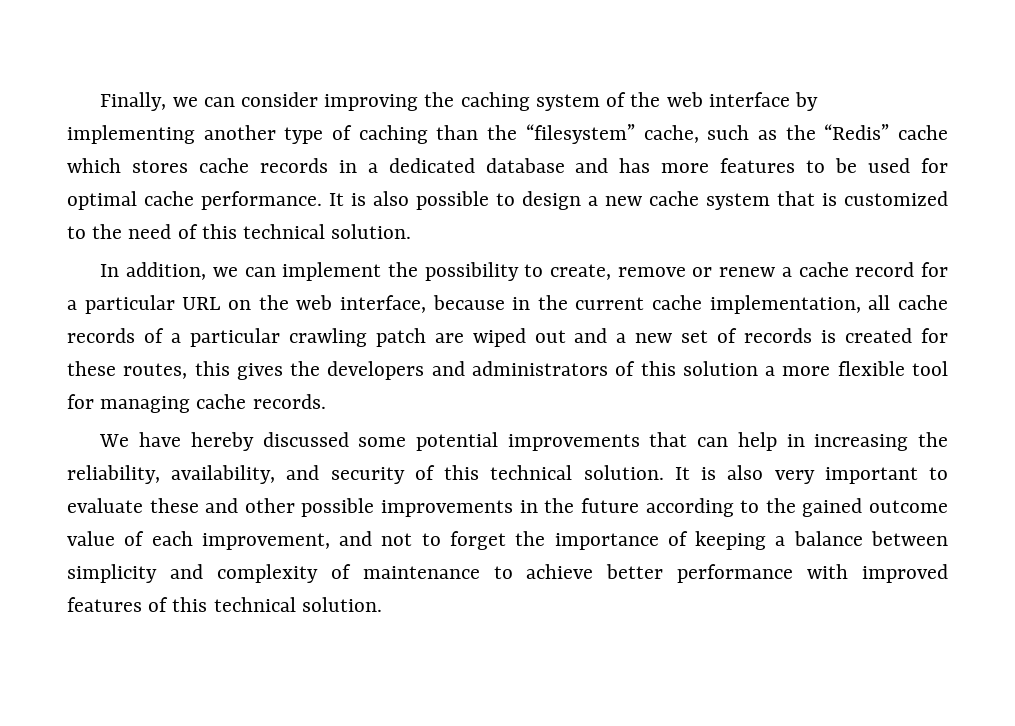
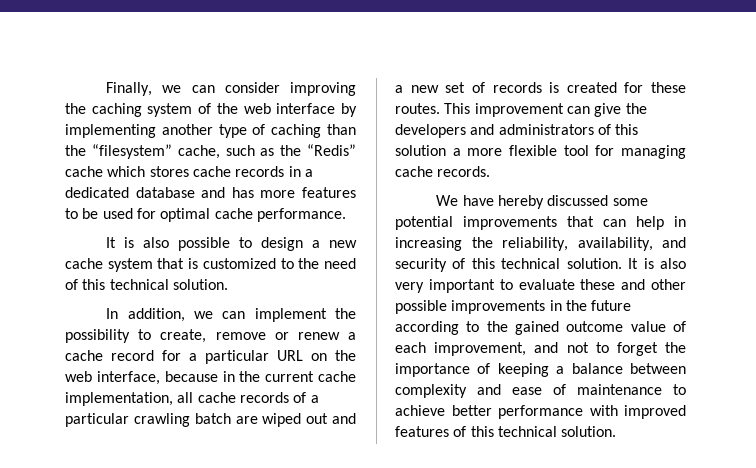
- Finally, we can consider improving the caching system of the web interface by implementing another type of caching than the “filesystem” cache, such as the “Redis” cache which stores cache records in a dedicated database and has more features to be used for optimal cache performance. It is also possible to design a new cache system that is customized to the need of this technical solution.
+ Finally, we can consider improving the caching system of the web interface by implementing another type of caching than the “filesystem” cache, such as the “Redis” cache which stores cache records in a dedicated database and has more features to be used for optimal cache performance.
+ It is also possible to design a new cache system that is customized to the need of this technical solution.
- In addition, we can implement the possibility to create, remove or renew a cache record for a particular URL on the web interface, because in the current cache implementation, all cache records of a particular crawling patch are wiped out and a new set of records is created for these routes, this gives the developers and administrators of this solution a more flexible tool for managing cache records.
+ In addition, we can implement the possibility to create, remove or renew a cache record for a particular URL on the web interface, because in the current cache implementation, all cache records of a particular crawling batch are wiped out and a new set of records is created for these routes. This improvement can give the developers and administrators of this solution a more flexible tool for managing cache records.
- It is also very important to evaluate these and other possible improvements in the future according to the gained outcome value of each improvement, and not to forget the importance of keeping a balance between simplicity and complexity of maintenance to achieve better performance with improved features of this technical solution.
+ It is also very important to evaluate these and other possible improvements in the future according to the gained outcome value of each improvement, and not to forget the importance of keeping a balance between complexity and ease of maintenance to achieve better performance with improved features of this technical solution.

